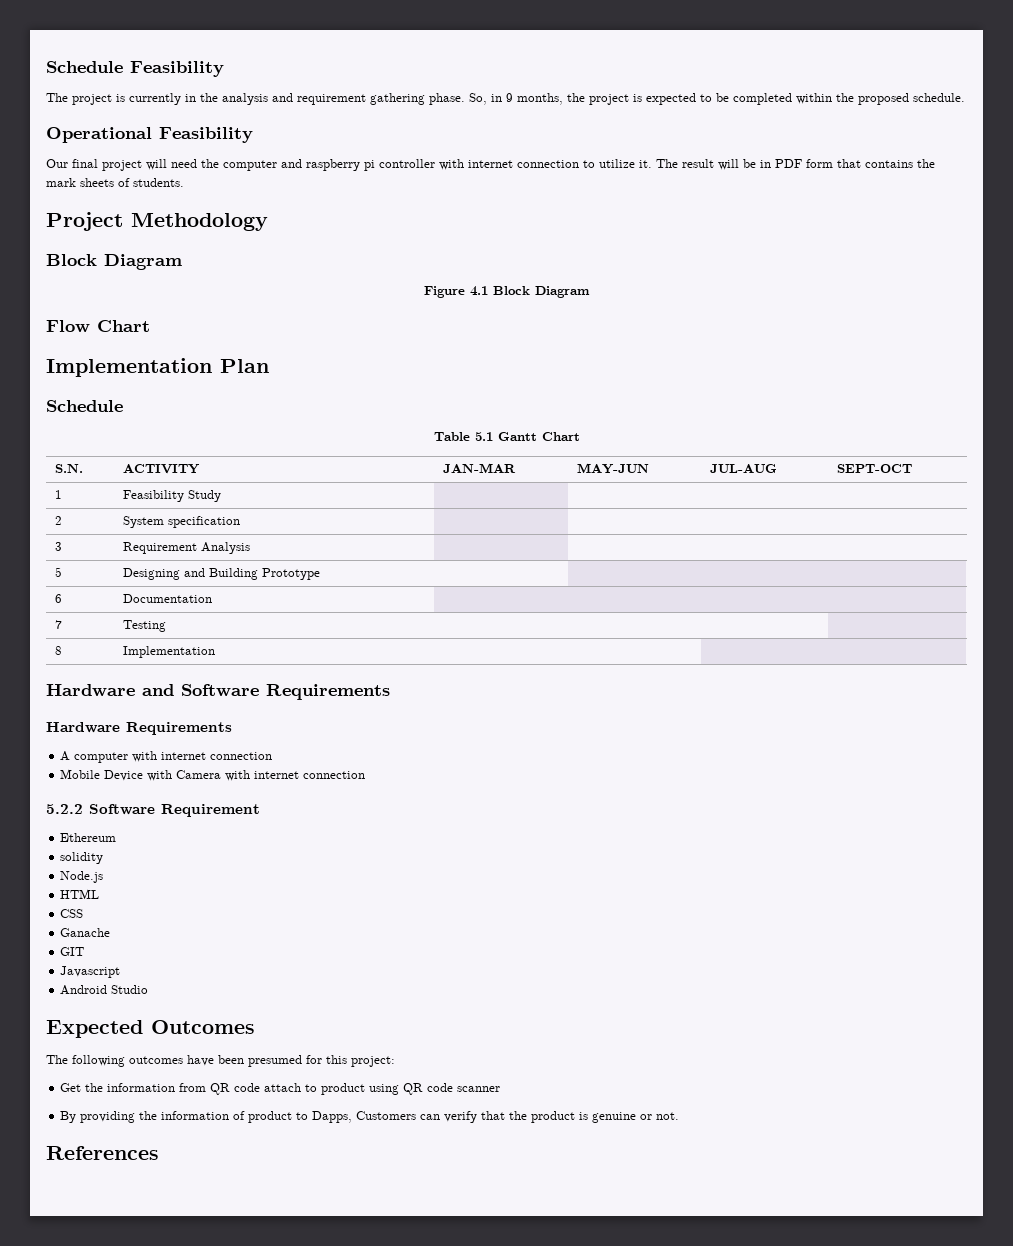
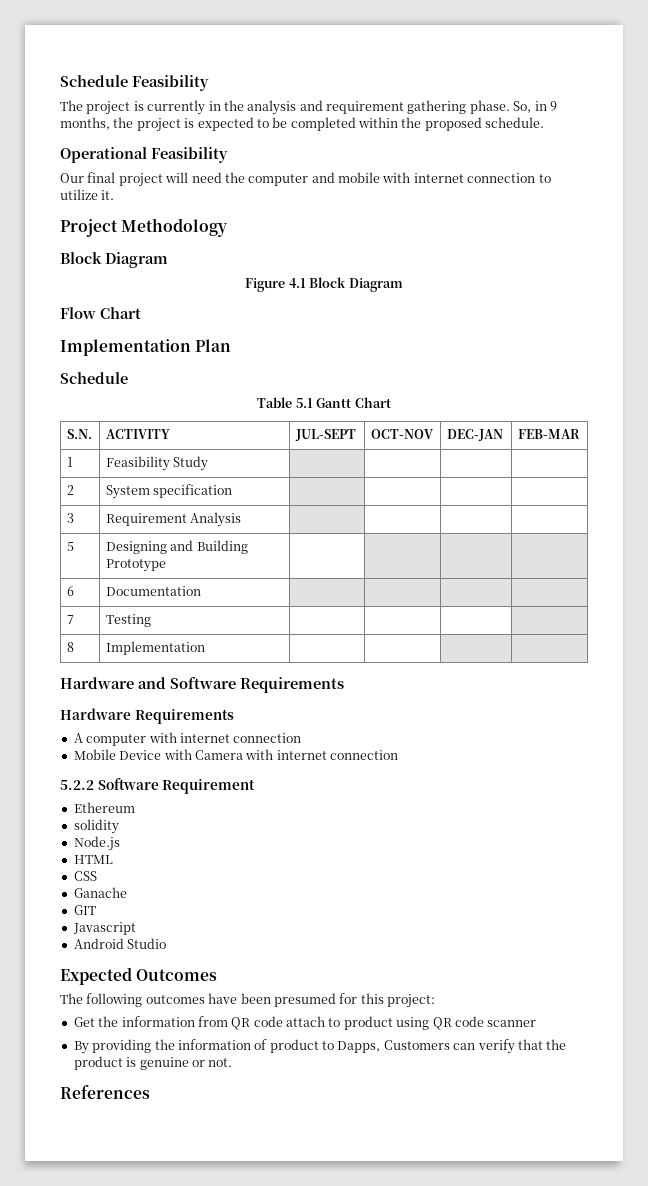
- Our final project will need the computer and raspberry pi controller with internet connection to utilize it. The result will be in PDF form that contains the mark sheets of students.
+ Our final project will need the computer and mobile with internet connection to utilize it.
- S.N. | ACTIVITY | JAN-MAR | MAY-JUN | JUL-AUG | SEPT-OCT
+ S.N. | ACTIVITY | JUL-SEPT | OCT-NOV | DEC-JAN | FEB-MAR

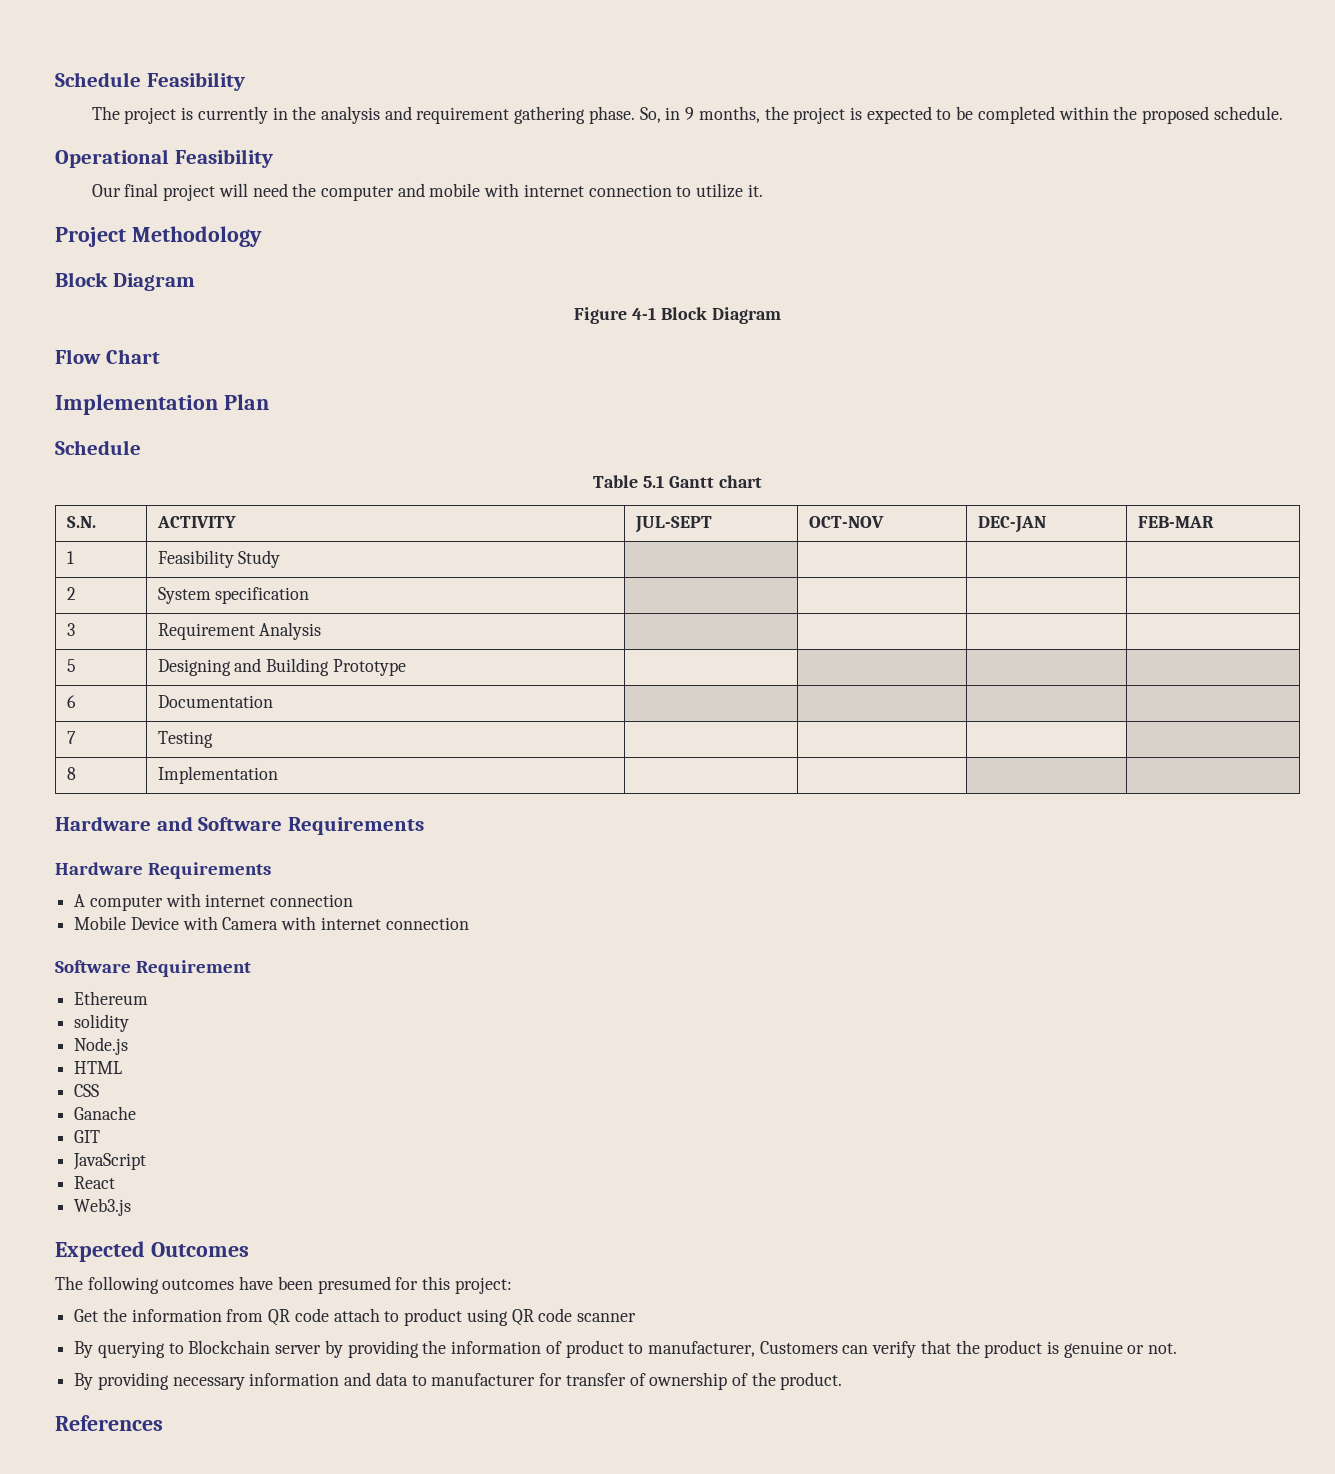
- Figure 4.1 Block Diagram
+ Figure 4-1 Block Diagram
- Table 5.1 Gantt Chart
+ Table 5.1 Gantt chart
- 5.2.2 Software Requirement
+ Software Requirement
- Javascript
- Android Studio
+ JavaScript
+ React
+ Web3.js
- By providing the information of product to Dapps, Customers can verify that the product is genuine or not.
+ By querying to Blockchain server by providing the information of product to manufacturer, Customers can verify that the product is genuine or not.
+ By providing necessary information and data to manufacturer for transfer of ownership of the product.

